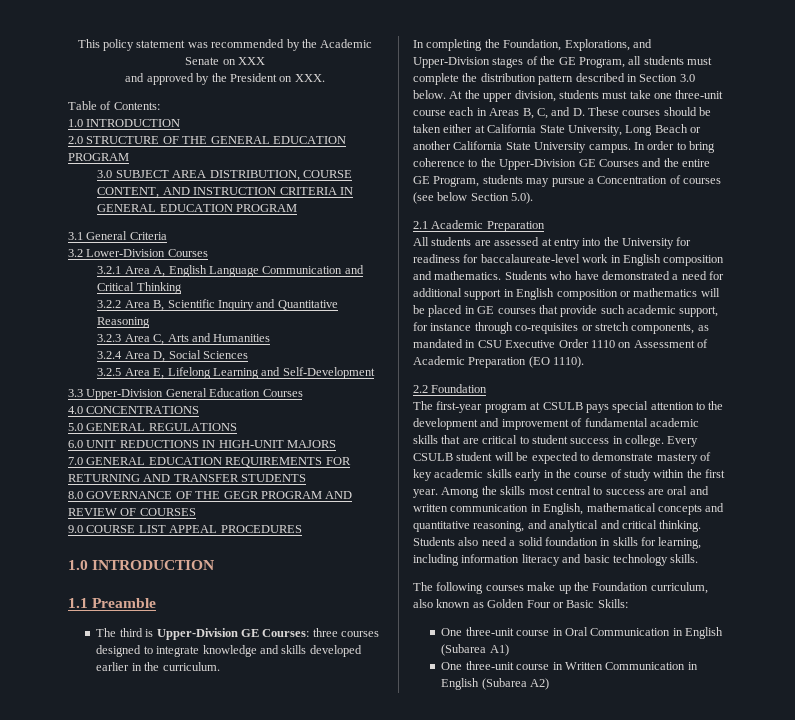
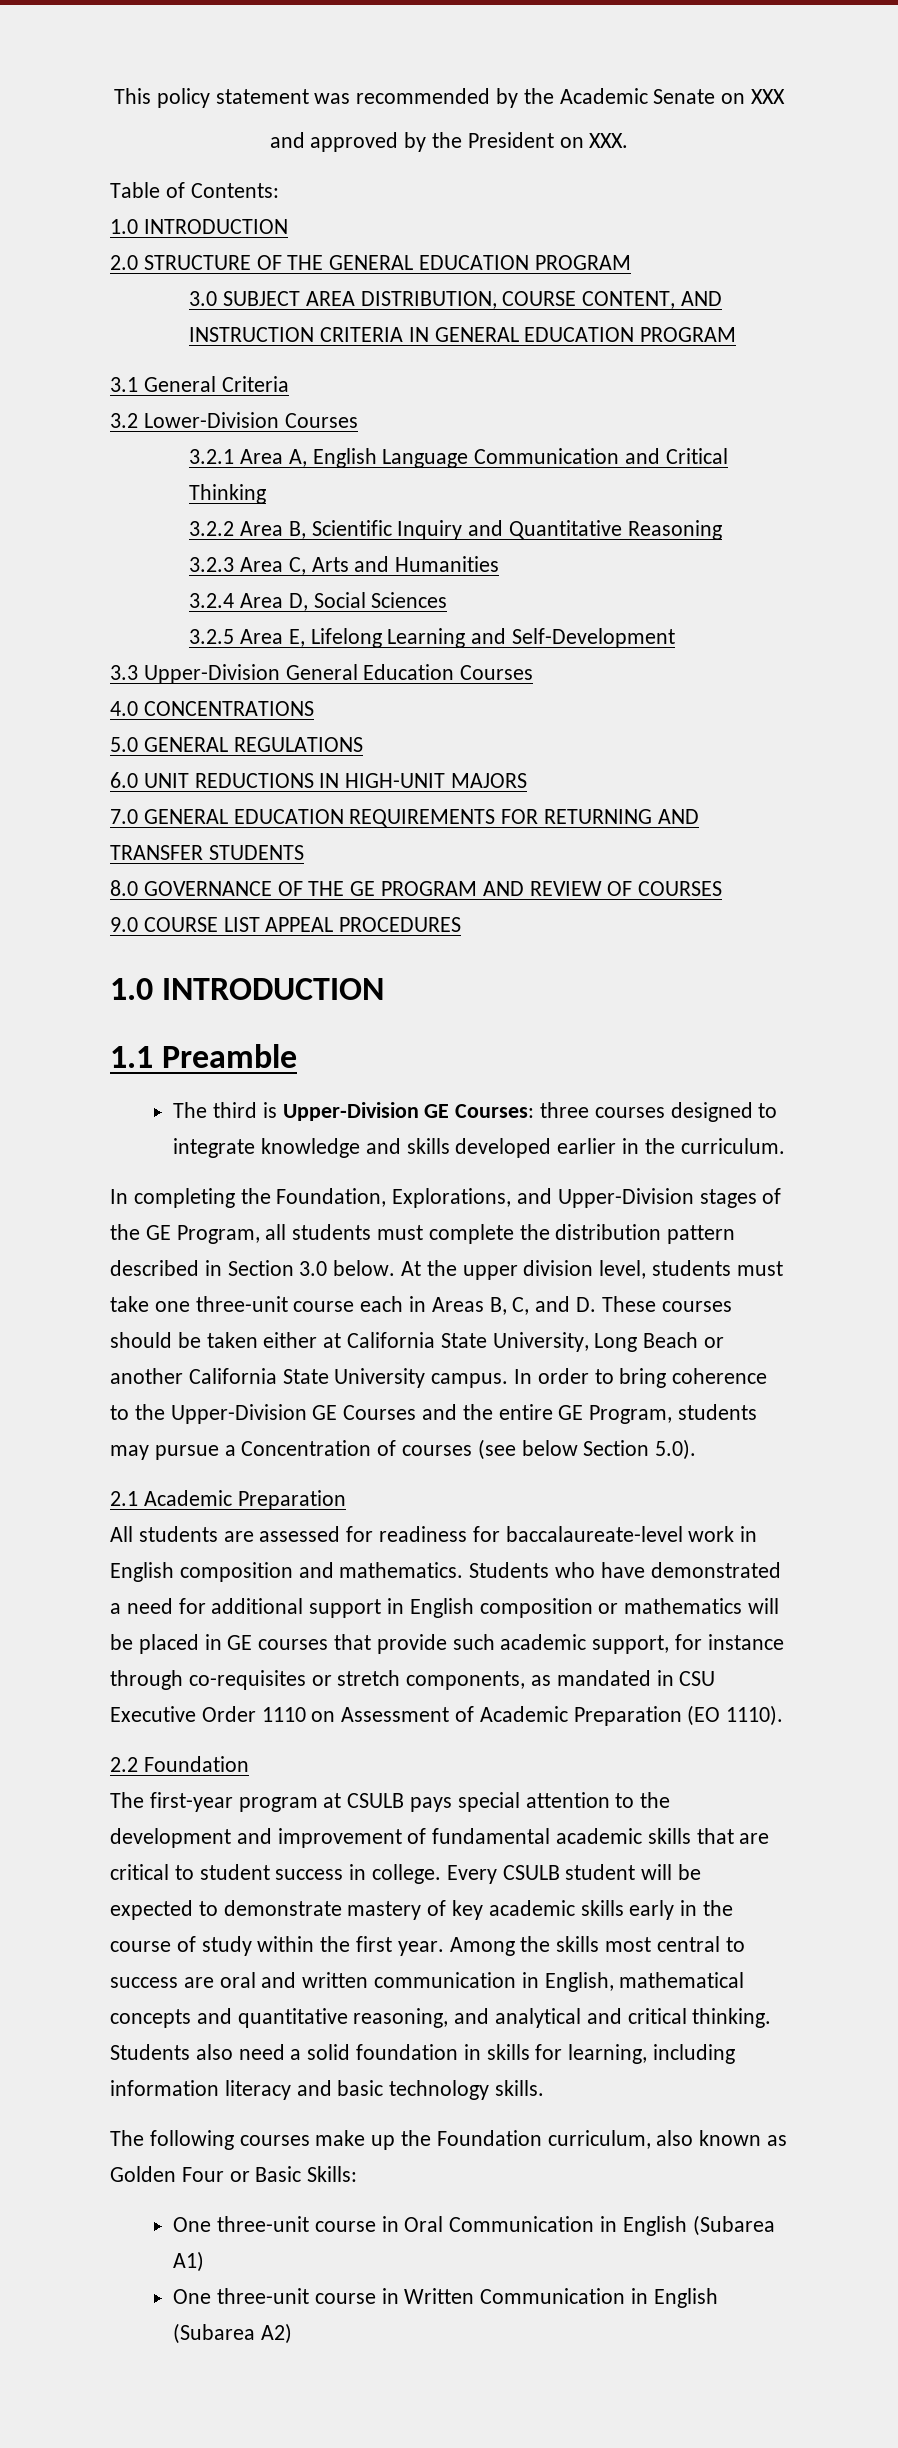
- 8.0 GOVERNANCE OF THE GEGR PROGRAM AND REVIEW OF COURSES
+ 8.0 GOVERNANCE OF THE GE PROGRAM AND REVIEW OF COURSES
- At the upper division, students must take one three-unit course each in Areas B, C, and D. These courses should be taken either at California State University, Long Beach or another California State University campus.
+ At the upper division level, students must take one three-unit course each in Areas B, C, and D. These courses should be taken either at California State University, Long Beach or another California State University campus.
- All students are assessed at entry into the University for readiness for baccalaureate-level work in English composition and mathematics.
+ All students are assessed for readiness for baccalaureate-level work in English composition and mathematics.

